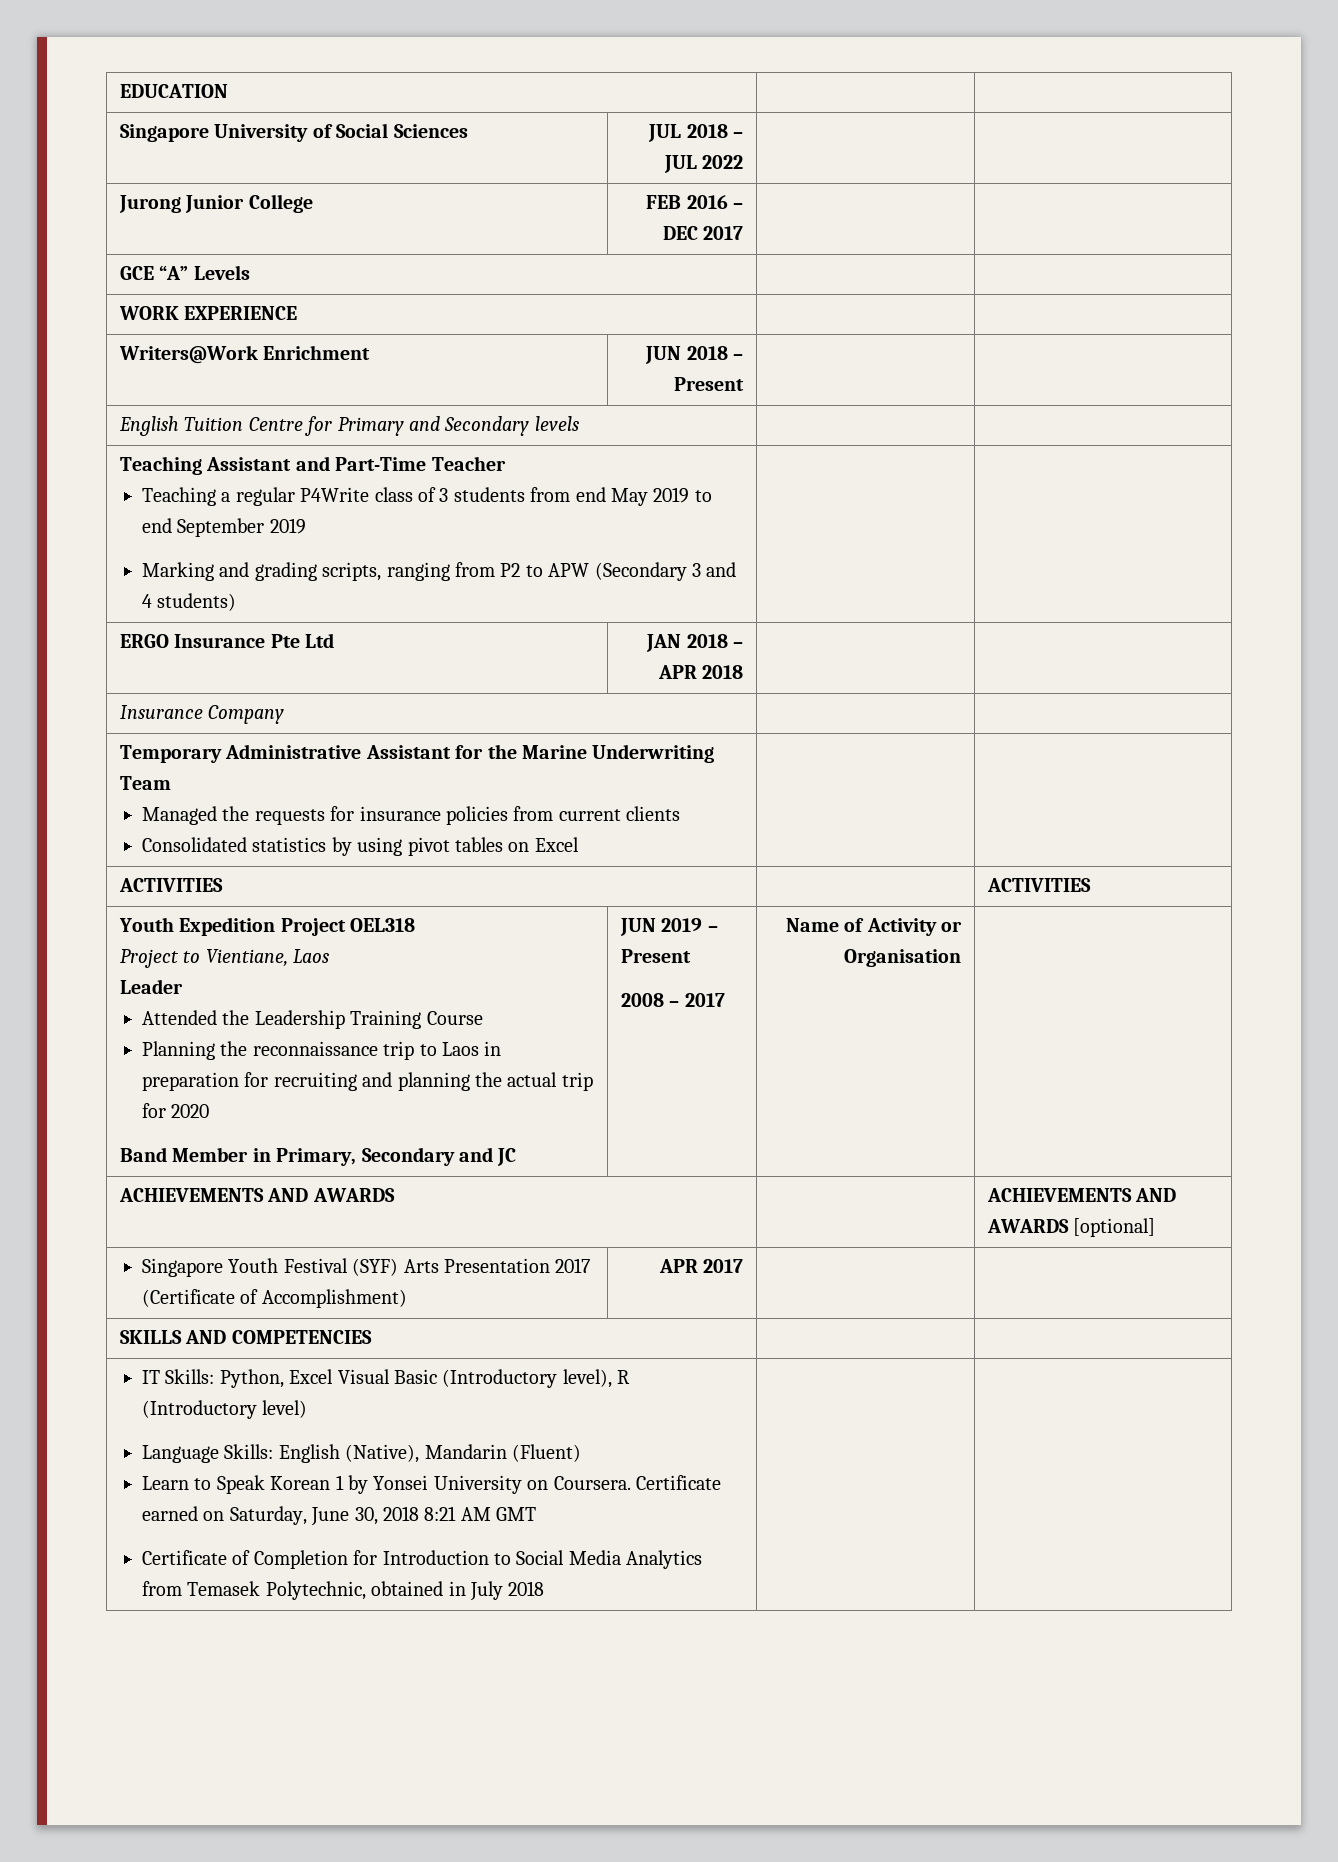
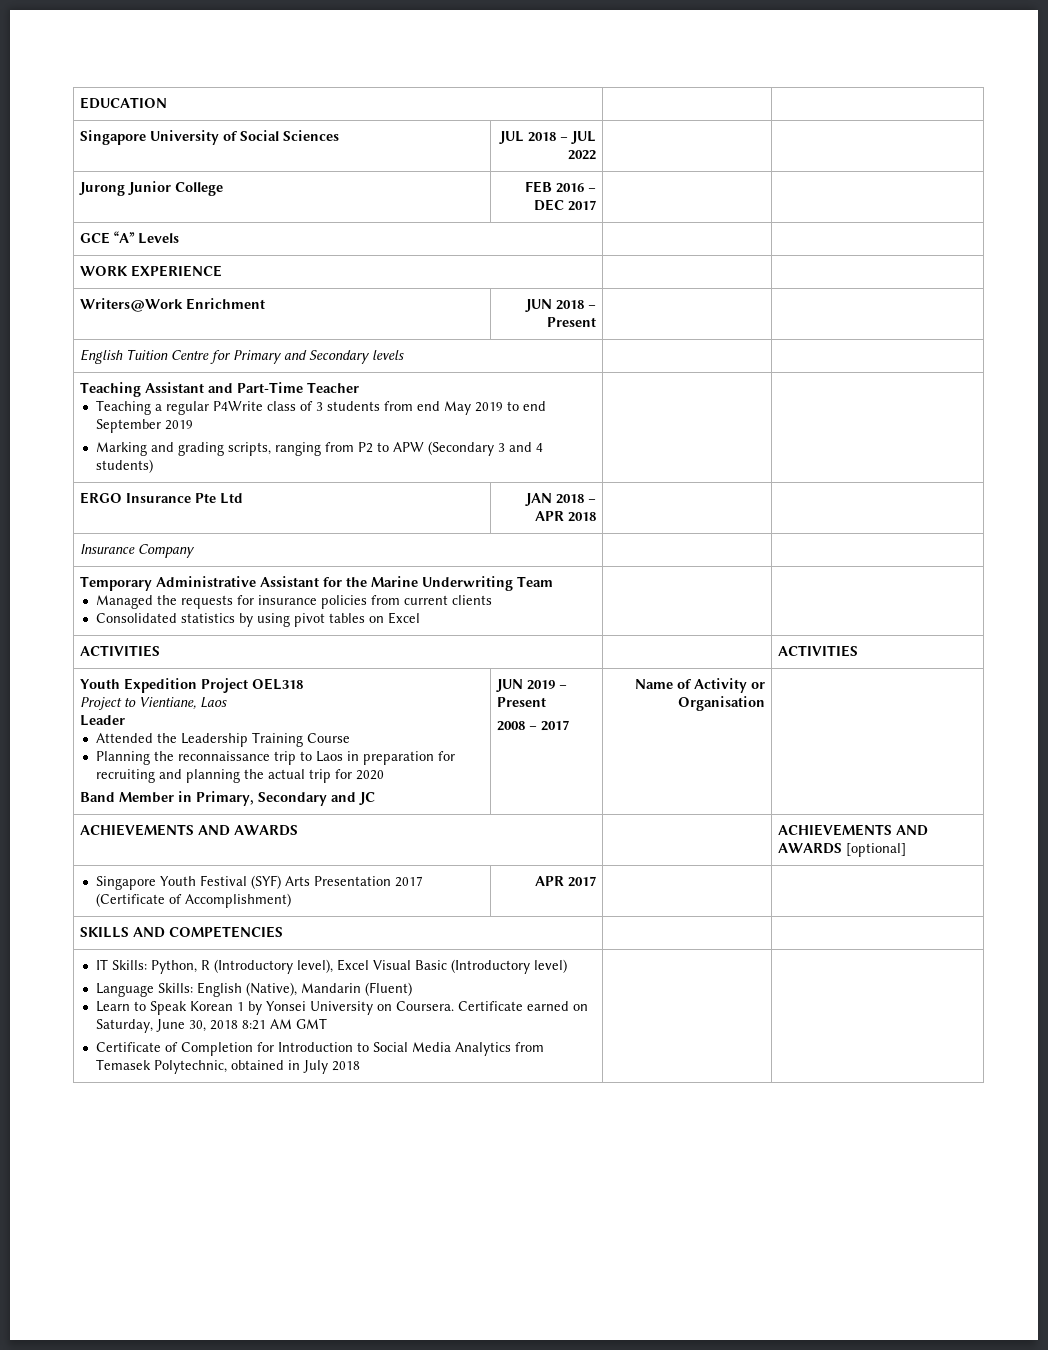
- IT Skills: Python, Excel Visual Basic (Introductory level), R (Introductory level)
+ IT Skills: Python, R (Introductory level), Excel Visual Basic (Introductory level)

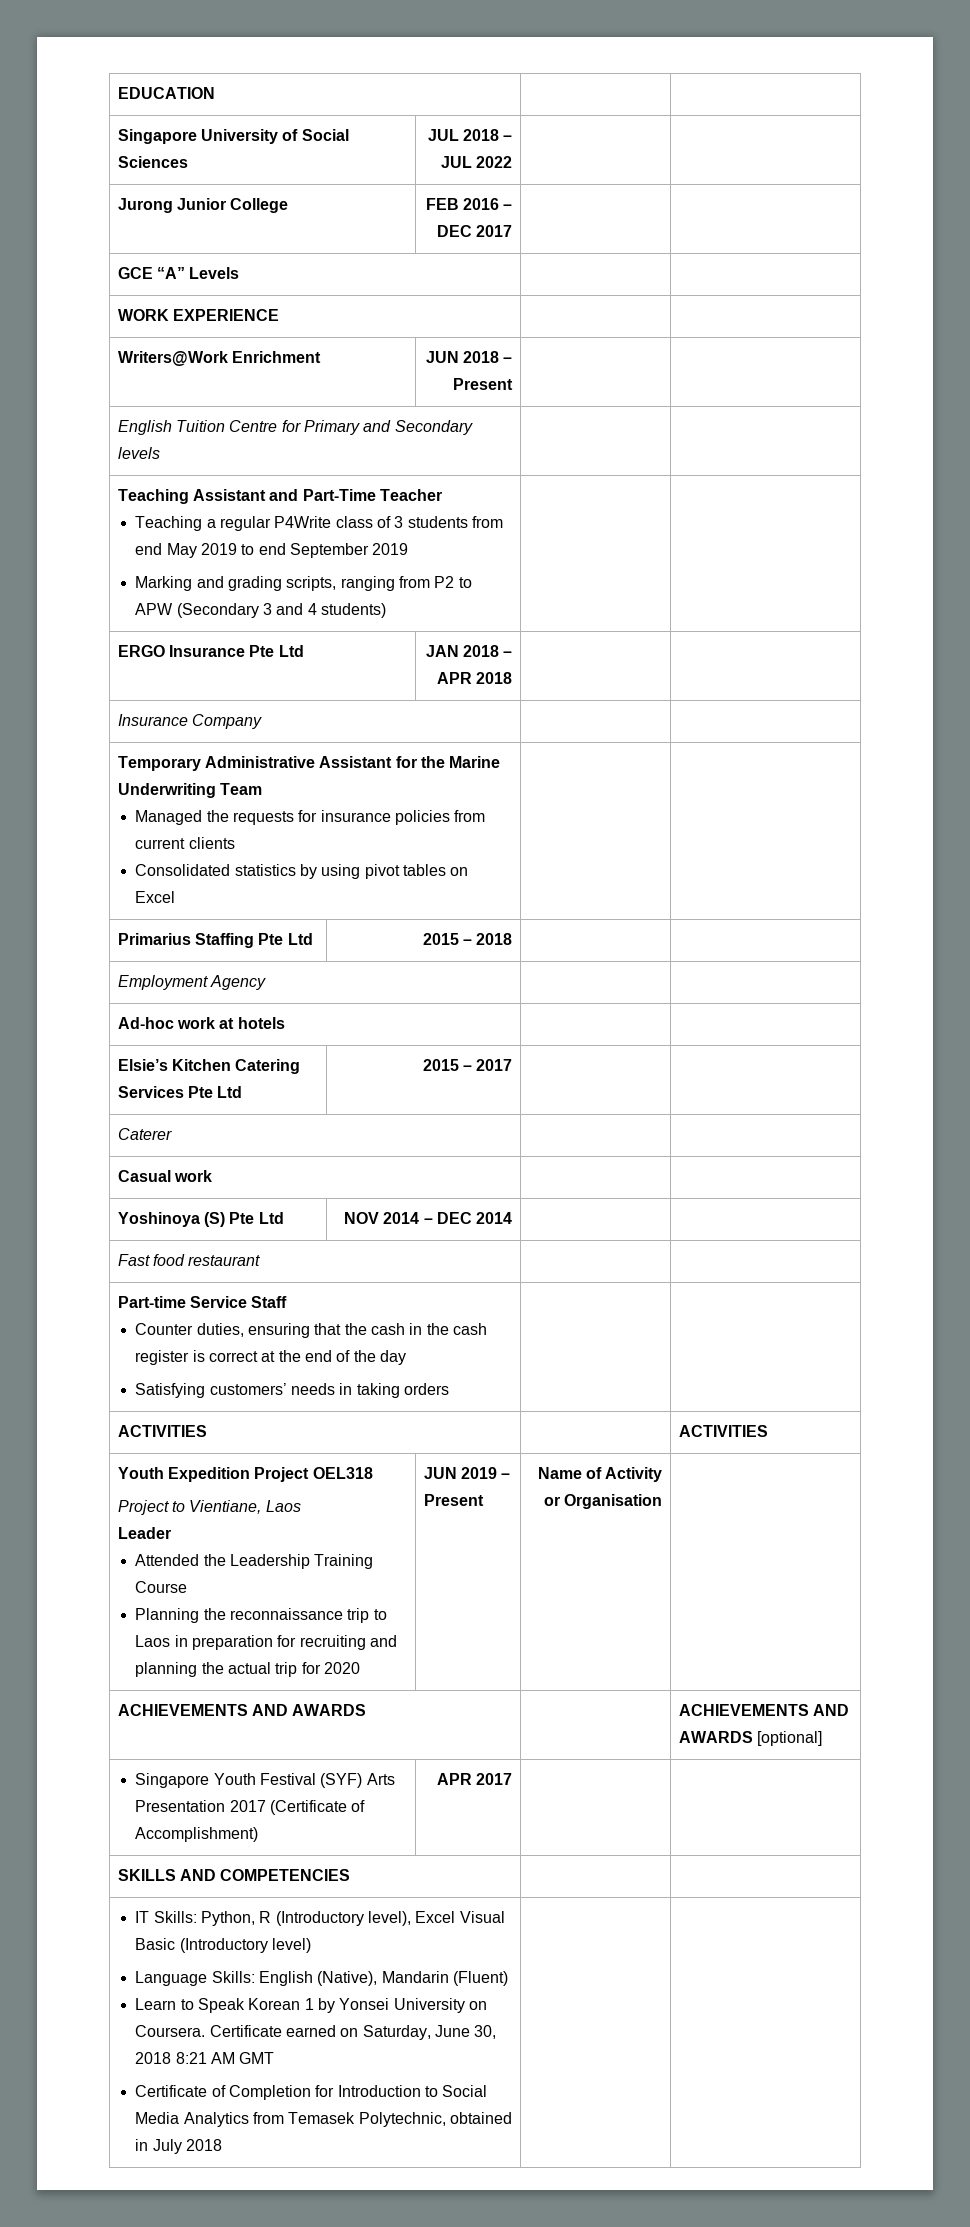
+ Primarius Staffing Pte Ltd | 2015 – 2018 | |
+ Employment Agency | |
+ Ad-hoc work at hotels | |
+ Elsie’s Kitchen Catering Services Pte Ltd | 2015 – 2017 | |
+ Caterer | |
+ Casual work | |
+ Yoshinoya (S) Pte Ltd | NOV 2014 – DEC 2014 | |
+ Fast food restaurant | |
+ Part-time Service Staff
+ Counter duties, ensuring that the cash in the cash register is correct at the end of the day
+ Satisfying customers’ needs in taking orders | |
- Band Member in Primary, Secondary and JC
- 2008 – 2017

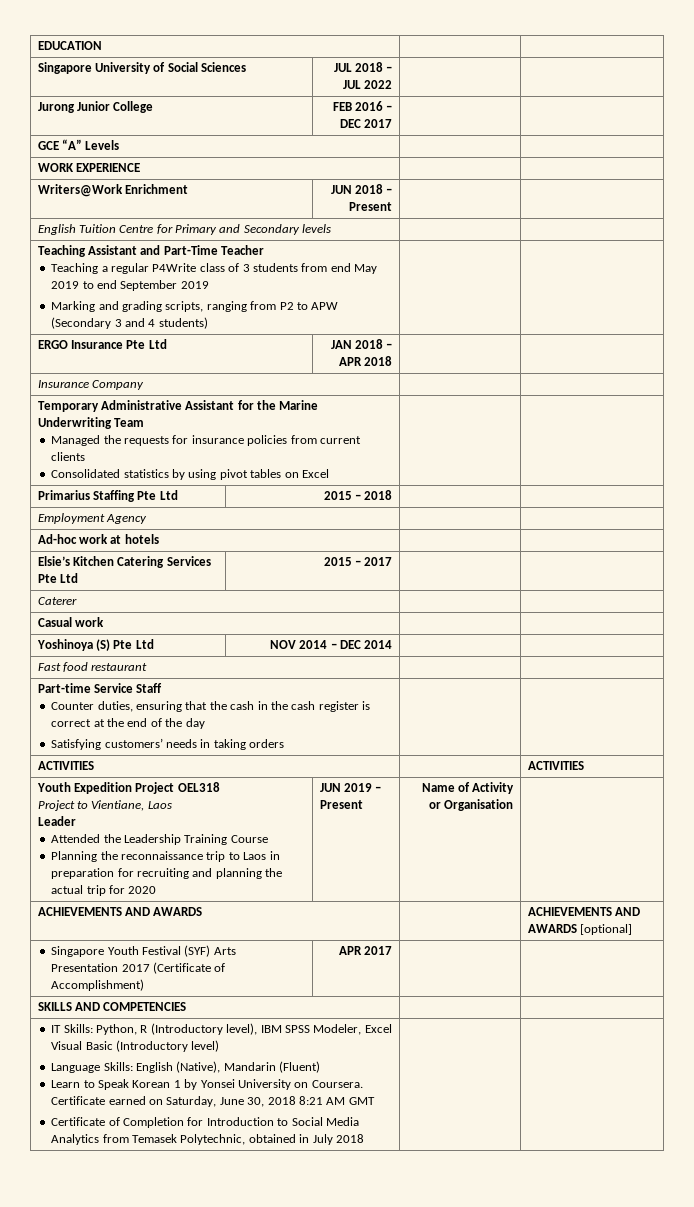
- IT Skills: Python, R (Introductory level), Excel Visual Basic (Introductory level)
+ IT Skills: Python, R (Introductory level), IBM SPSS Modeler, Excel Visual Basic (Introductory level)

